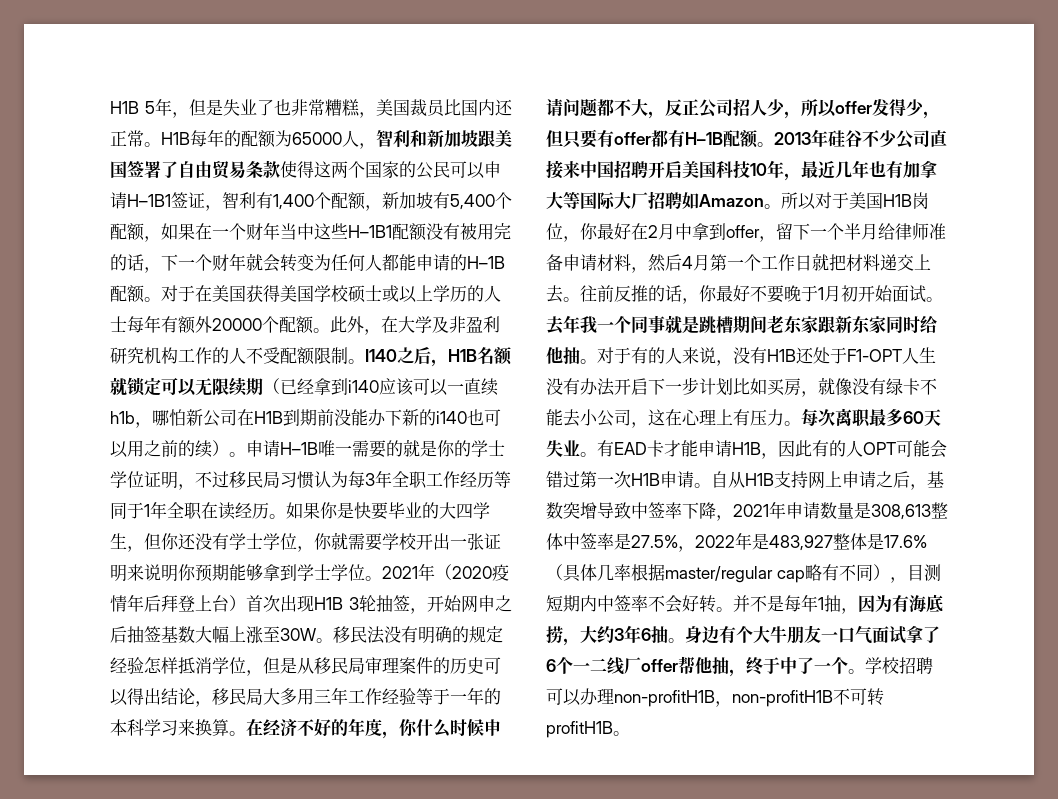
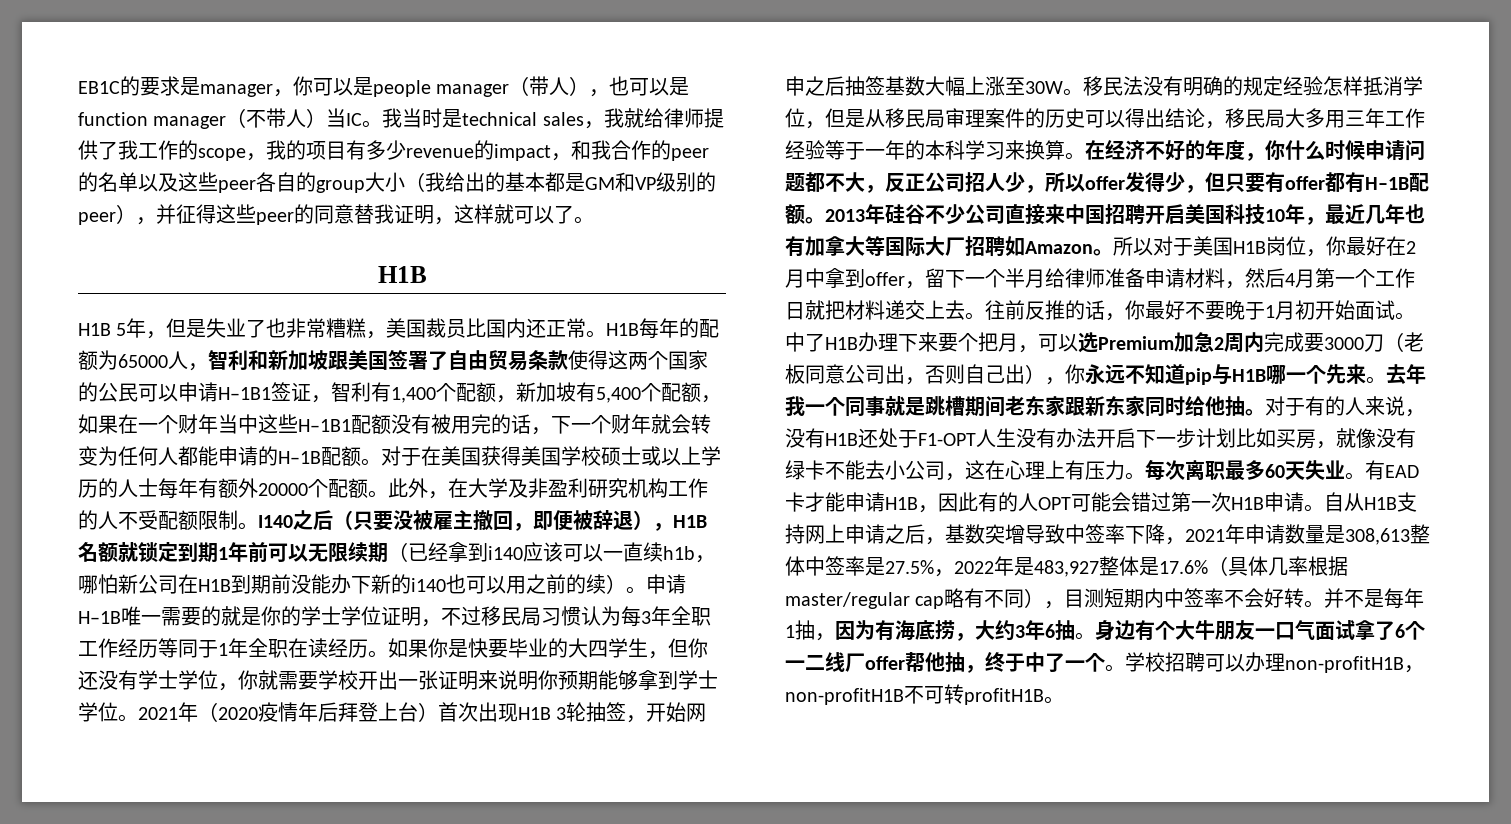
+ EB1C的要求是manager，你可以是people manager（带人），也可以是function manager（不带人）当IC。我当时是technical sales，我就给律师提供了我工作的scope，我的项目有多少revenue的impact，和我合作的peer的名单以及这些peer各自的group大小（我给出的基本都是GM和VP级别的peer），并征得这些peer的同意替我证明，这样就可以了。
+ H1B
- I140之后，H1B名额就锁定可以无限续期（已经拿到i140应该可以一直续h1b，哪怕新公司在H1B到期前没能办下新的i140也可以用之前的续）。
+ I140之后（只要没被雇主撤回，即便被辞退），H1B名额就锁定到期1年前可以无限续期（已经拿到i140应该可以一直续h1b，哪怕新公司在H1B到期前没能办下新的i140也可以用之前的续）。
+ 中了H1B办理下来要个把月，可以选Premium加急2周内完成要3000刀（老板同意公司出，否则自己出），你永远不知道pip与H1B哪一个先来。

